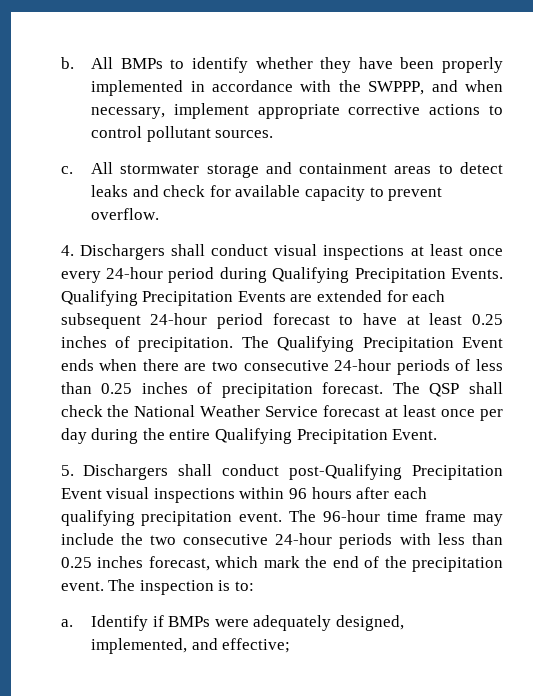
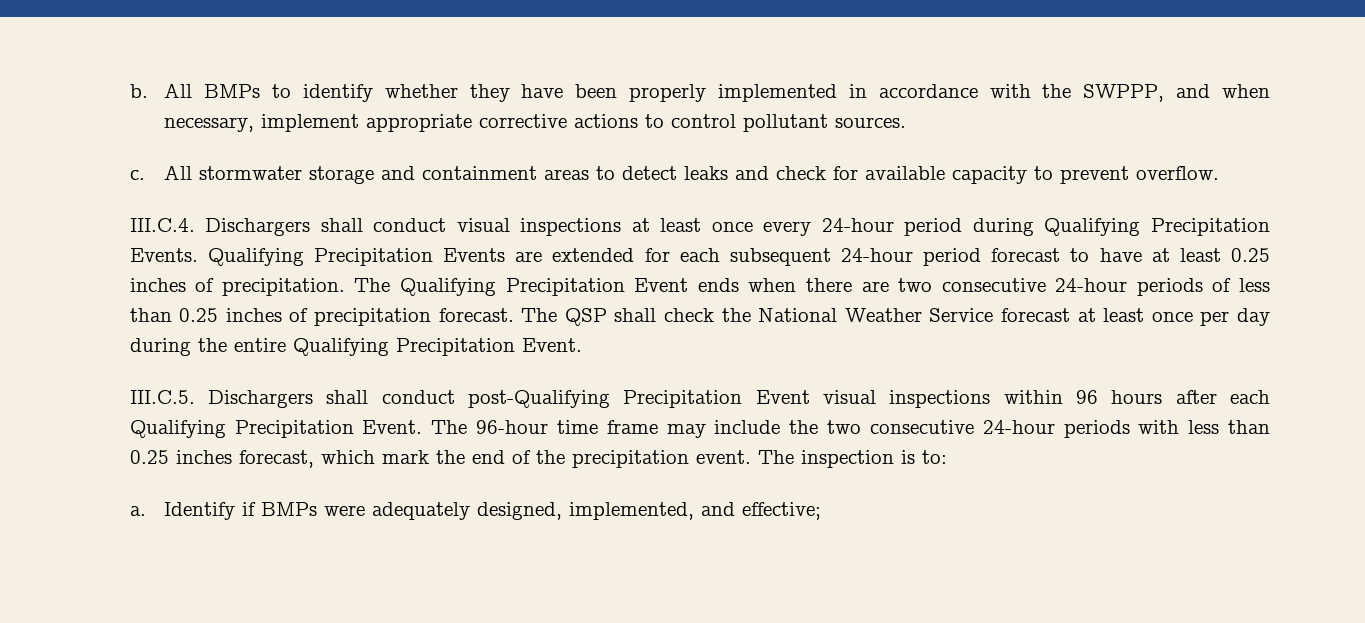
- 4. Dischargers shall conduct visual inspections at least once every 24-hour period during Qualifying Precipitation Events.
+ III.C.4. Dischargers shall conduct visual inspections at least once every 24-hour period during Qualifying Precipitation Events.
- 5. Dischargers shall conduct post-Qualifying Precipitation Event visual inspections within 96 hours after each qualifying precipitation event.
+ III.C.5. Dischargers shall conduct post-Qualifying Precipitation Event visual inspections within 96 hours after each Qualifying Precipitation Event.

